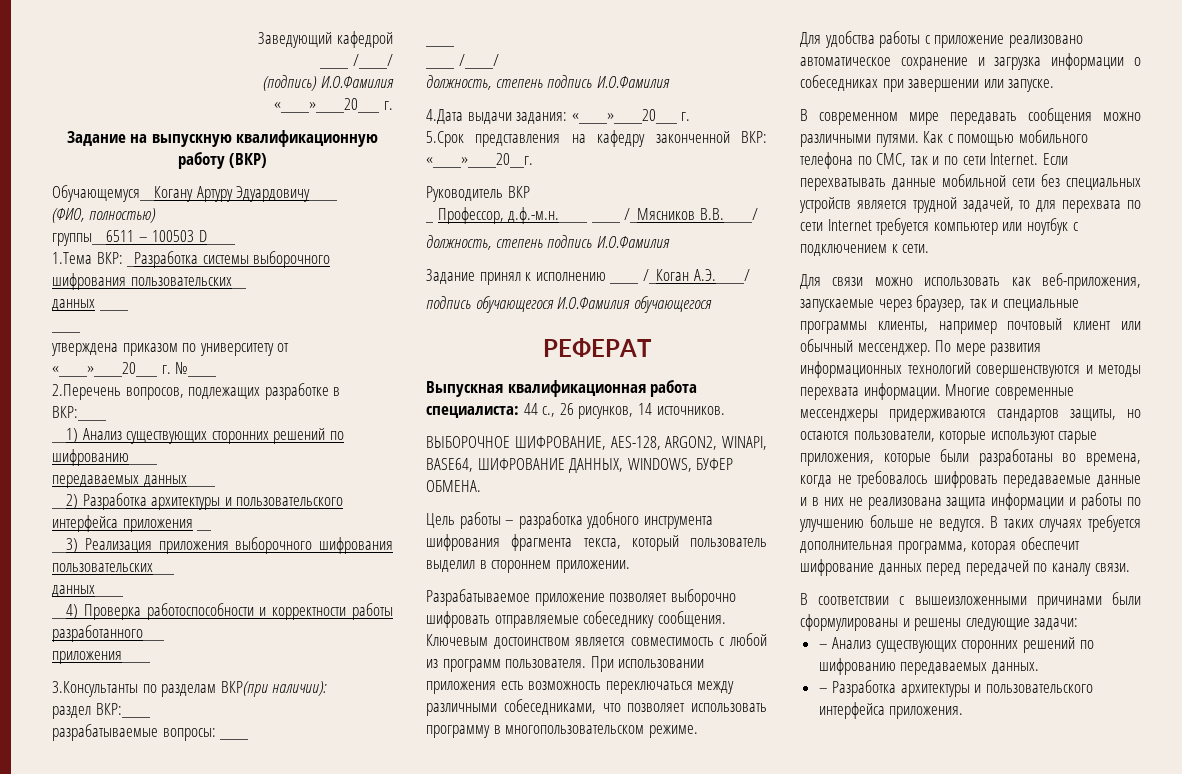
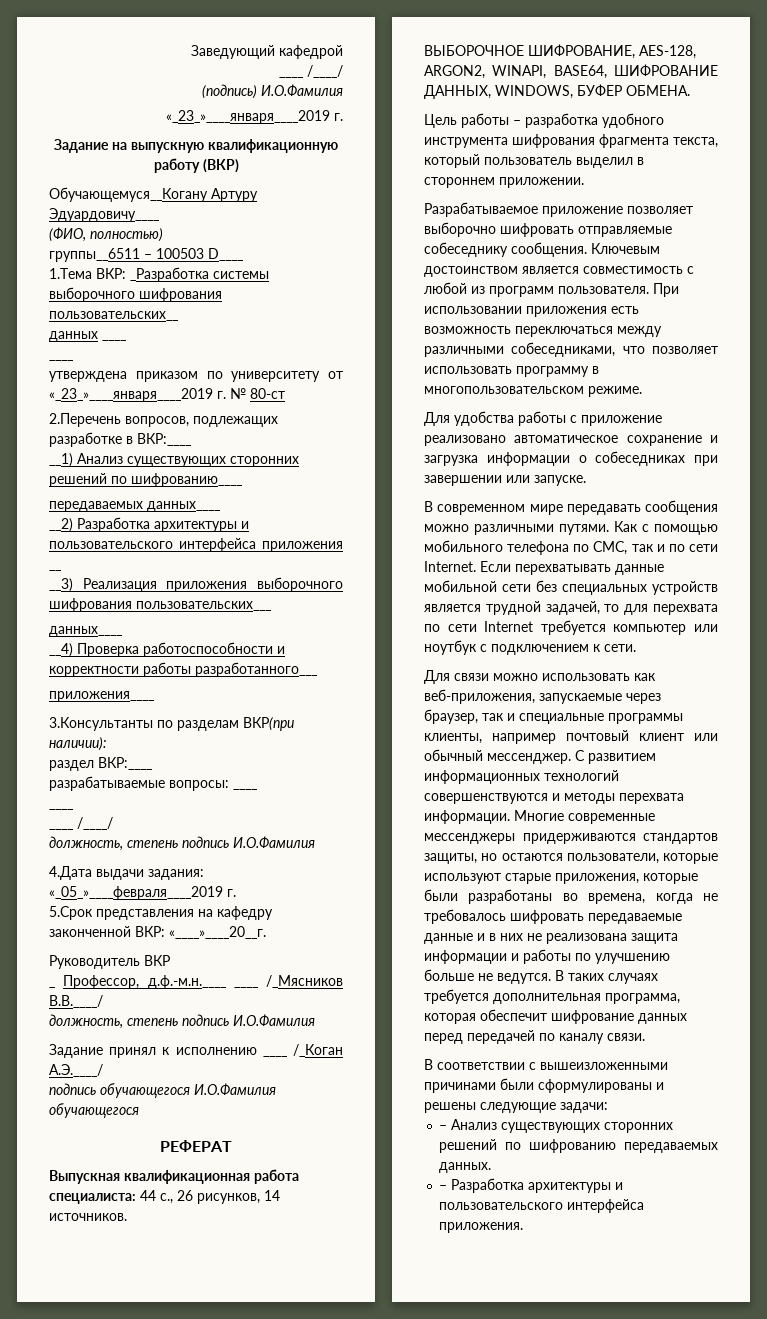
  (подпись) И.О.Фамилия
- «____»____20___ г.
+ «_23_»____января____2019 г.
- утверждена приказом по университету от «____»____20___ г. №____
+ утверждена приказом по университету от «_23_»____января____2019 г. № 80-ст
- 4.Дата выдачи задания: «____»____20___ г.
+ 4.Дата выдачи задания: «_05_»____февраля____2019 г.
- По мере развития информационных технологий совершенствуются и методы перехвата информации.
+ С развитием информационных технологий совершенствуются и методы перехвата информации.

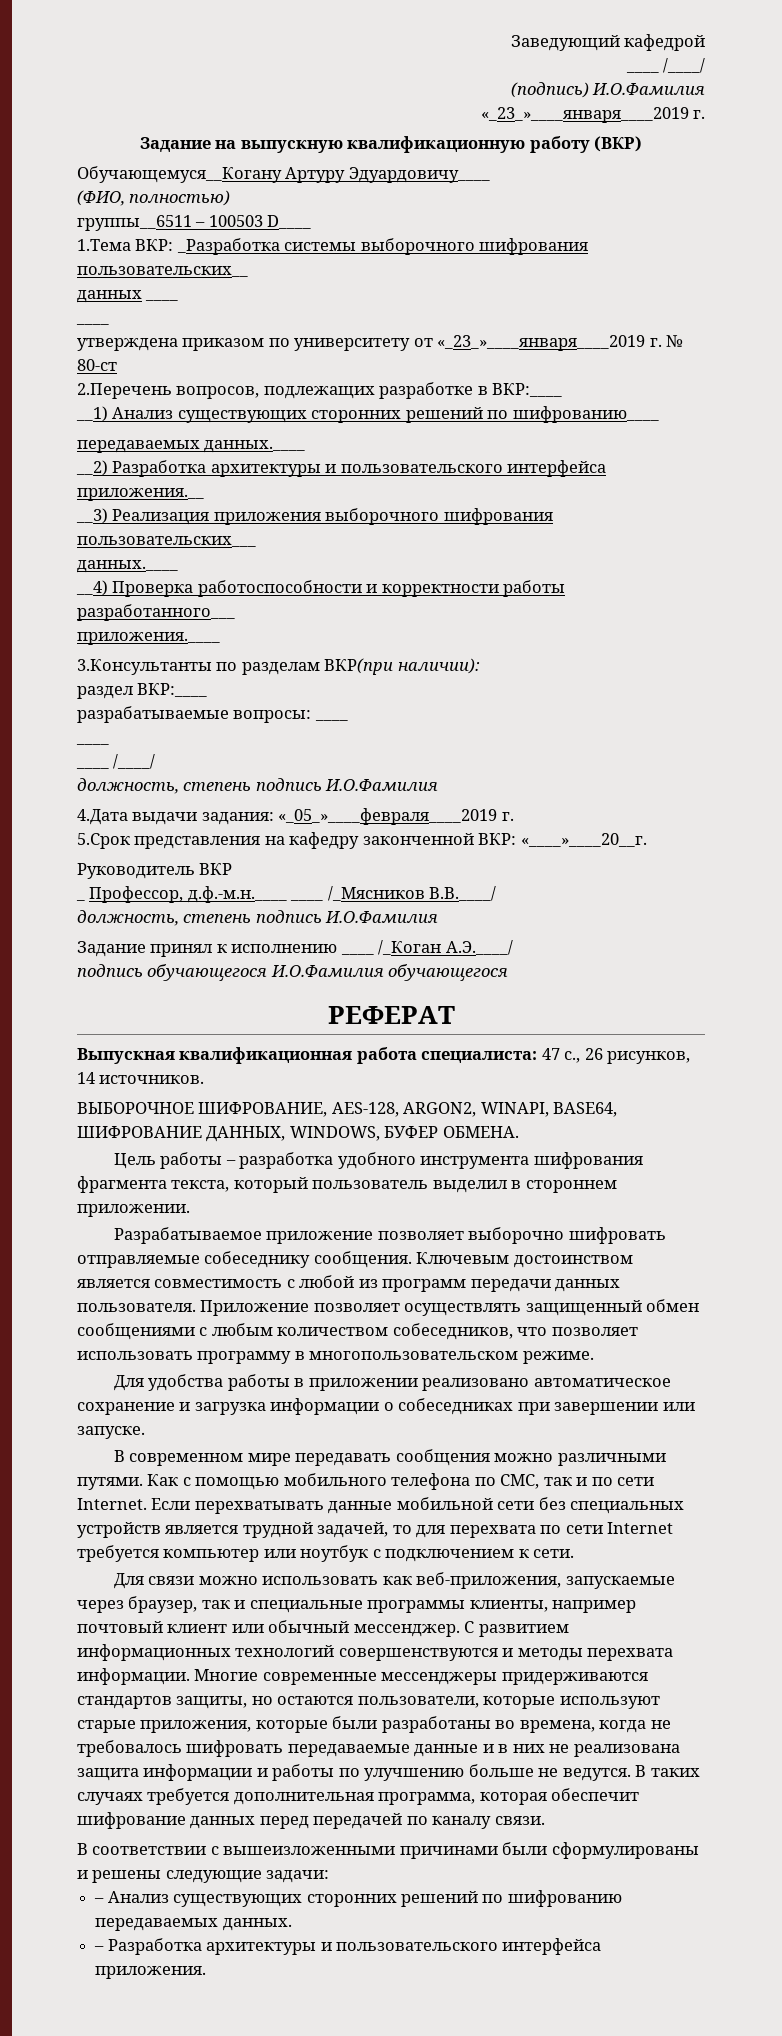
- передаваемых данных____
+ передаваемых данных.____
- __2) Разработка архитектуры и пользовательского интерфейса приложения __
+ __2) Разработка архитектуры и пользовательского интерфейса приложения.__
  __3) Реализация приложения выборочного шифрования пользовательских___
- данных____
+ данных.____
- приложения____
+ приложения.____
- Выпускная квалификационная работа специалиста: 44 с., 26 рисунков, 14 источников.
+ Выпускная квалификационная работа специалиста: 47 с., 26 рисунков, 14 источников.
- Ключевым достоинством является совместимость с любой из программ пользователя. При использовании приложения есть возможность переключаться между различными собеседниками, что позволяет использовать программу в многопользовательском режиме.
+ Ключевым достоинством является совместимость с любой из программ передачи данных пользователя. Приложение позволяет осуществлять защищенный обмен сообщениями с любым количеством собеседников, что позволяет использовать программу в многопользовательском режиме.
- Для удобства работы с приложение реализовано автоматическое сохранение и загрузка информации о собеседниках при завершении или запуске.
+ Для удобства работы в приложении реализовано автоматическое сохранение и загрузка информации о собеседниках при завершении или запуске.

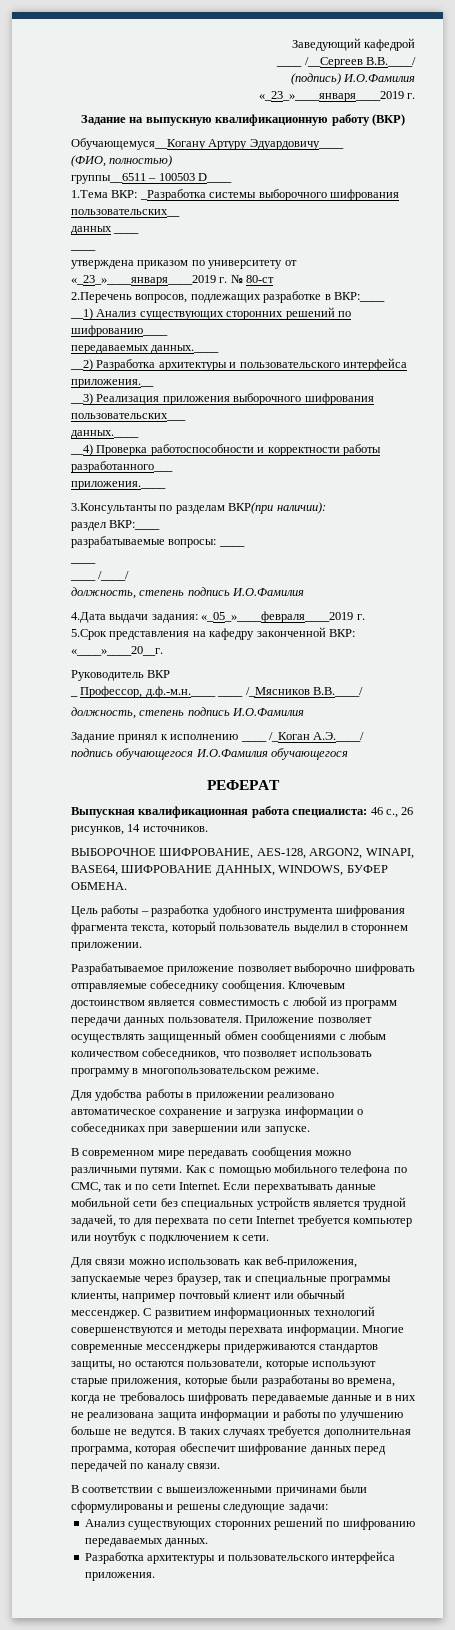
  Заведующий кафедрой
- ____ /____/
+ ____ /__Сергеев В.В.____/
- Выпускная квалификационная работа специалиста: 47 с., 26 рисунков, 14 источников.
+ Выпускная квалификационная работа специалиста: 46 с., 26 рисунков, 14 источников.
- – Анализ существующих сторонних решений по шифрованию передаваемых данных.
+ Анализ существующих сторонних решений по шифрованию передаваемых данных.
- – Разработка архитектуры и пользовательского интерфейса приложения.
+ Разработка архитектуры и пользовательского интерфейса приложения.

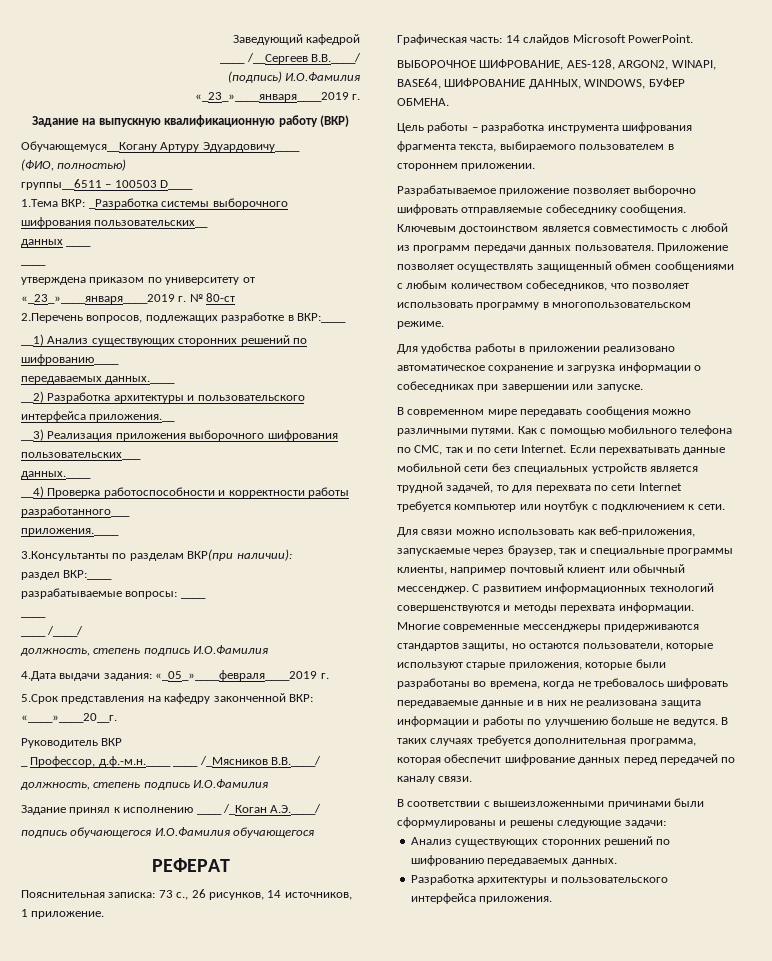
- Выпускная квалификационная работа специалиста: 46 с., 26 рисунков, 14 источников.
+ Пояснительная записка: 73 с., 26 рисунков, 14 источников, 1 приложение.
+ Графическая часть: 14 слайдов Microsoft PowerPoint.
- Цель работы – разработка удобного инструмента шифрования фрагмента текста, который пользователь выделил в стороннем приложении.
+ Цель работы – разработка инструмента шифрования фрагмента текста, выбираемого пользователем в стороннем приложении.

